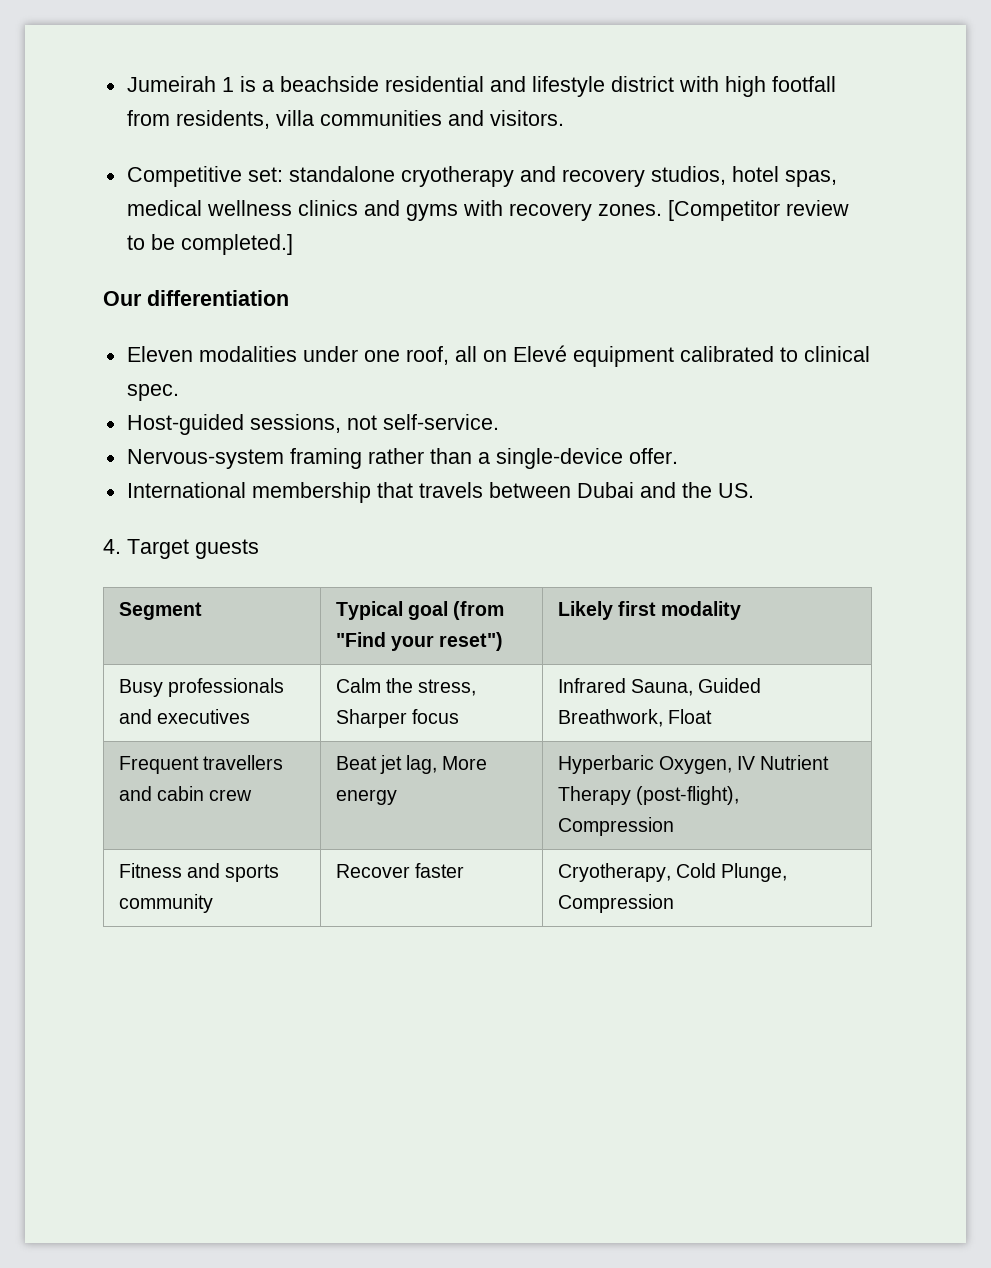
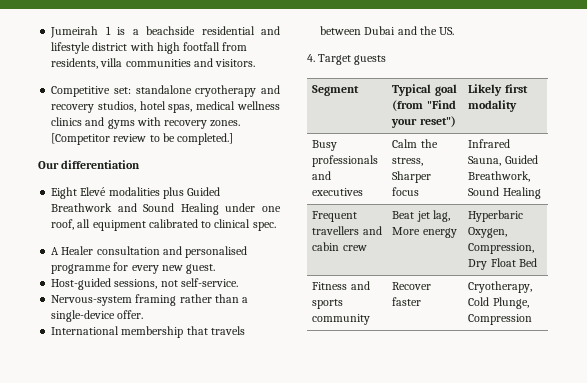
- Eleven modalities under one roof, all on Elevé equipment calibrated to clinical spec.
+ Eight Elevé modalities plus Guided Breathwork and Sound Healing under one roof, all equipment calibrated to clinical spec.
+ A Healer consultation and personalised programme for every new guest.
- Busy professionals and executives | Calm the stress, Sharper focus | Infrared Sauna, Guided Breathwork, Float
+ Busy professionals and executives | Calm the stress, Sharper focus | Infrared Sauna, Guided Breathwork, Sound Healing
- Frequent travellers and cabin crew | Beat jet lag, More energy | Hyperbaric Oxygen, IV Nutrient Therapy (post-flight), Compression
+ Frequent travellers and cabin crew | Beat jet lag, More energy | Hyperbaric Oxygen, Compression, Dry Float Bed

